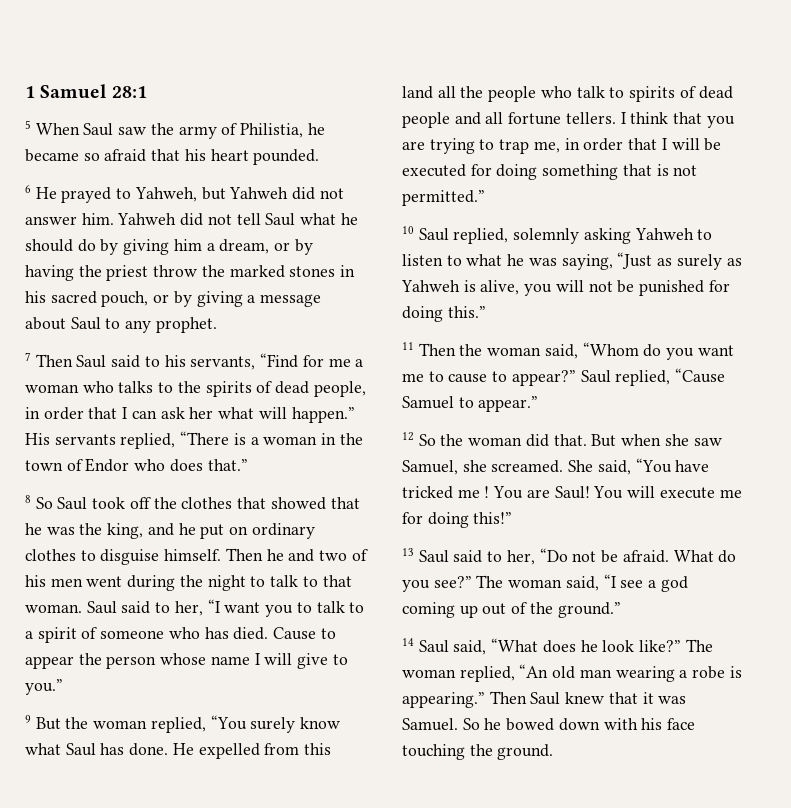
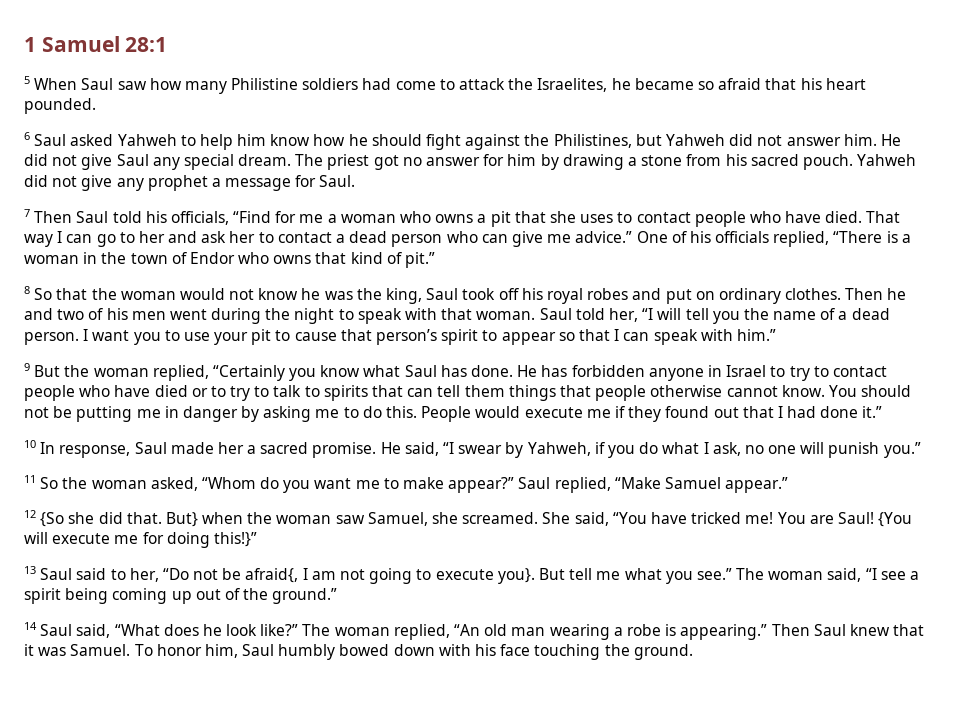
- 5 When Saul saw the army of Philistia, he became so afraid that his heart pounded.
+ 5 When Saul saw how many Philistine soldiers had come to attack the Israelites, he became so afraid that his heart pounded.
- 6 He prayed to Yahweh, but Yahweh did not answer him.
+ 6 Saul asked Yahweh to help him know how he should fight against the Philistines, but Yahweh did not answer him.
- Yahweh did not tell Saul what he should do by giving him a dream, or by having the priest throw the marked stones in his sacred pouch, or by giving a message about Saul to any prophet.
+ He did not give Saul any special dream. The priest got no answer for him by drawing a stone from his sacred pouch. Yahweh did not give any prophet a message for Saul.
- 7 Then Saul said to his servants, “Find for me a woman who talks to the spirits of dead people, in order that I can ask her what will happen.” His servants replied, “There is a woman in the town of Endor who does that.”
- 8 So Saul took off the clothes that showed that he was the king, and he put on ordinary clothes to disguise himself.
+ 7 Then Saul told his officials, “Find for me a woman who owns a pit that she uses to contact people who have died. That way I can go to her and ask her to contact a dead person who can give me advice.” One of his officials replied, “There is a woman in the town of Endor who owns that kind of pit.”
+ 8 So that the woman would not know he was the king, Saul took off his royal robes and put on ordinary clothes.
- Then he and two of his men went during the night to talk to that woman.
+ Then he and two of his men went during the night to speak with that woman.
- Saul said to her, “I want you to talk to a spirit of someone who has died. Cause to appear the person whose name I will give to you.”
+ Saul told her, “I will tell you the name of a dead person. I want you to use your pit to cause that person’s spirit to appear so that I can speak with him.”
- 9 But the woman replied, “You surely know what Saul has done.
+ 9 But the woman replied, “Certainly you know what Saul has done.
- He expelled from this land all the people who talk to spirits of dead people and all fortune tellers. I think that you are trying to trap me, in order that I will be executed for doing something that is not permitted.”
- 10 Saul replied, solemnly asking Yahweh to listen to what he was saying, “Just as surely as Yahweh is alive, you will not be punished for doing this.”
+ He has forbidden anyone in Israel to try to contact people who have died or to try to talk to spirits that can tell them things that people otherwise cannot know. You should not be putting me in danger by asking me to do this. People would execute me if they found out that I had done it.”
+ 10 In response, Saul made her a sacred promise. He said, “I swear by Yahweh, if you do what I ask, no one will punish you.”
- 11 Then the woman said, “Whom do you want me to cause to appear?”
+ 11 So the woman asked, “Whom do you want me to make appear?”
- Saul replied, “Cause Samuel to appear.”
+ Saul replied, “Make Samuel appear.”
- 12 So the woman did that. But when she saw Samuel, she screamed.
+ 12 {So she did that. But} when the woman saw Samuel, she screamed.
- She said, “You have tricked me !
+ She said, “You have tricked me!
- You will execute me for doing this!”
+ {You will execute me for doing this!}”
- 13 Saul said to her, “Do not be afraid. What do you see?”
+ 13 Saul said to her, “Do not be afraid{, I am not going to execute you}. But tell me what you see.”
- The woman said, “I see a god coming up out of the ground.”
+ The woman said, “I see a spirit being coming up out of the ground.”
- So he bowed down with his face touching the ground.
+ To honor him, Saul humbly bowed down with his face touching the ground.

